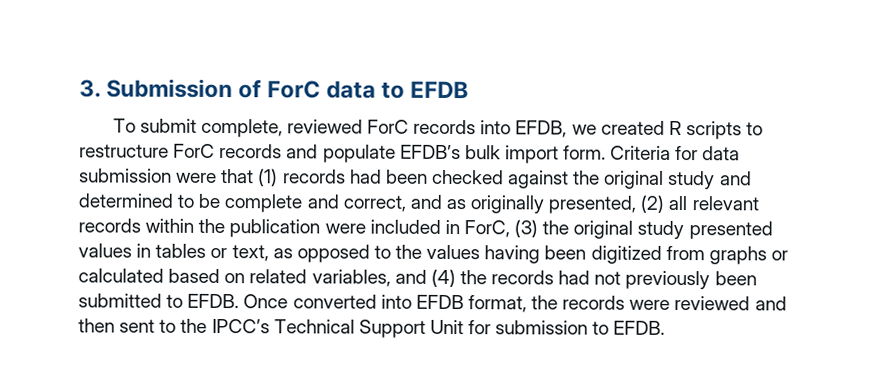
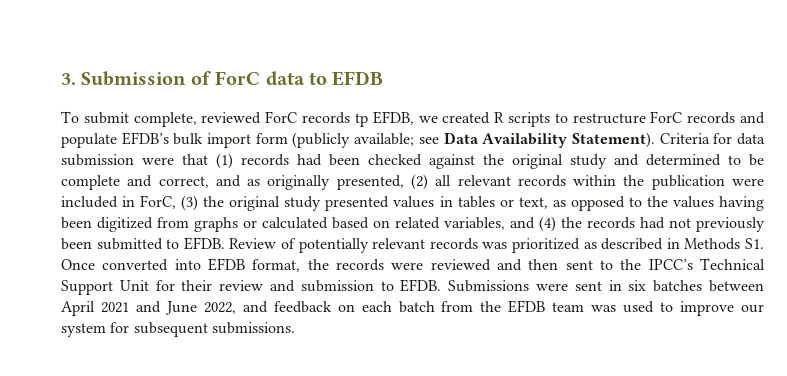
- To submit complete, reviewed ForC records into EFDB, we created R scripts to restructure ForC records and populate EFDB’s bulk import form.
+ To submit complete, reviewed ForC records tp EFDB, we created R scripts to restructure ForC records and populate EFDB’s bulk import form (publicly available; see Data Availability Statement).
- Once converted into EFDB format, the records were reviewed and then sent to the IPCC’s Technical Support Unit for submission to EFDB.
+ Review of potentially relevant records was prioritized as described in Methods S1. Once converted into EFDB format, the records were reviewed and then sent to the IPCC’s Technical Support Unit for their review and submission to EFDB. Submissions were sent in six batches between April 2021 and June 2022, and feedback on each batch from the EFDB team was used to improve our system for subsequent submissions.

